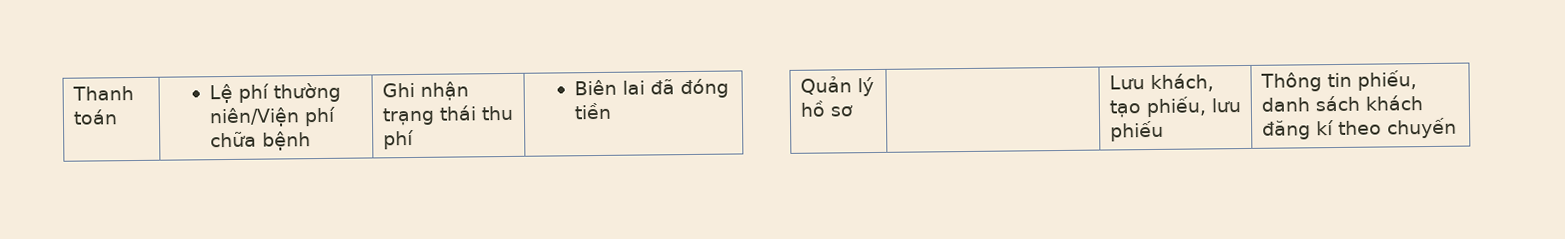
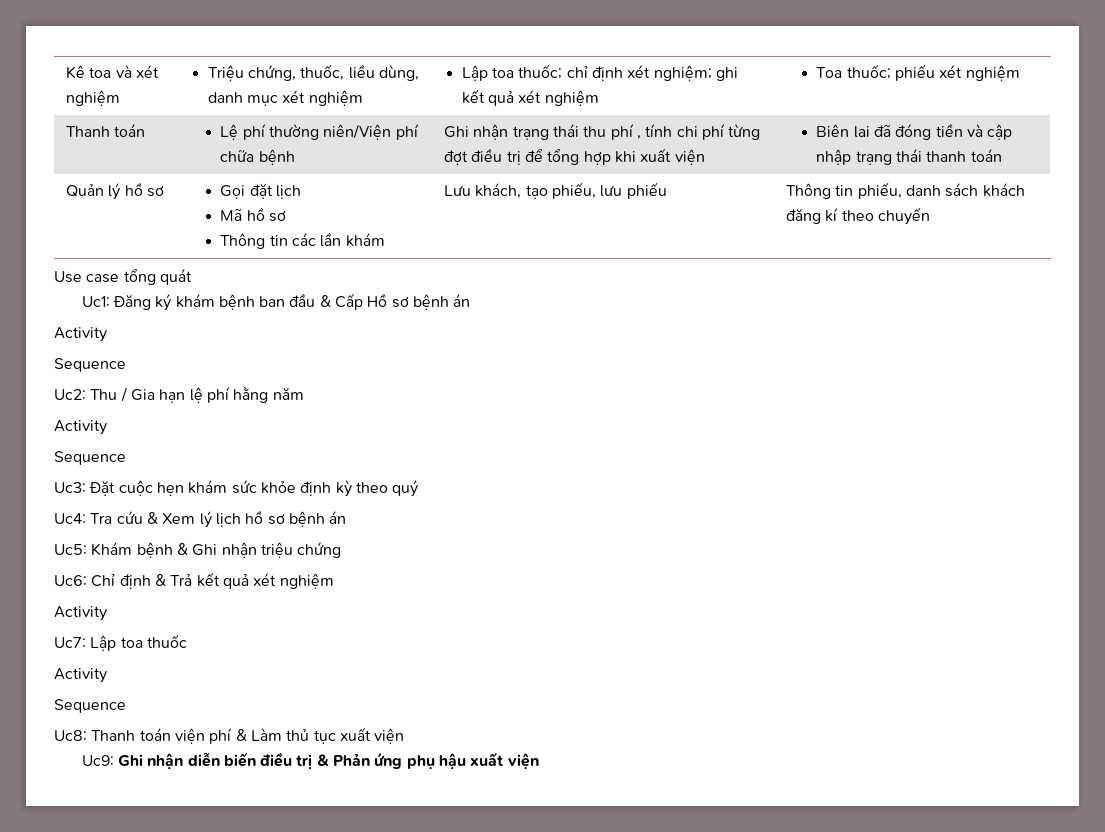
+ Kê toa và xét nghiệm | Triệu chứng, thuốc, liều dùng, danh mục xét nghiệm | Lập toa thuốc; chỉ định xét nghiệm; ghi kết quả xét nghiệm | Toa thuốc; phiếu xét nghiệm
- Thanh toán | Lệ phí thường niên/Viện phí chữa bệnh | Ghi nhận trạng thái thu phí | Biên lai đã đóng tiền
- Quản lý hồ sơ | | Lưu khách, tạo phiếu, lưu phiếu | Thông tin phiếu, danh sách khách đăng kí theo chuyến
+ Thanh toán | Lệ phí thường niên/Viện phí chữa bệnh | Ghi nhận trạng thái thu phí , tính chi phí từng đợt điều trị để tổng hợp khi xuất viện | Biên lai đã đóng tiền và cập nhập trạng thái thanh toán
+ Quản lý hồ sơ | Gọi đặt lịch
+ Mã hồ sơ
+ Thông tin các lần khám | Lưu khách, tạo phiếu, lưu phiếu | Thông tin phiếu, danh sách khách đăng kí theo chuyến
+ Use case tổng quát
+ Uc1: Đăng ký khám bệnh ban đầu & Cấp Hồ sơ bệnh án
+ Activity
+ Sequence
+ Uc2: Thu / Gia hạn lệ phí hằng năm
+ Activity
+ Sequence
+ Uc3: Đặt cuộc hẹn khám sức khỏe định kỳ theo quý
+ Uc4: Tra cứu & Xem lý lịch hồ sơ bệnh án
+ Uc5: Khám bệnh & Ghi nhận triệu chứng
+ Uc6: Chỉ định & Trả kết quả xét nghiệm
+ Activity
+ Uc7: Lập toa thuốc
+ Activity
+ Sequence
+ Uc8: Thanh toán viện phí & Làm thủ tục xuất viện
+ Uc9: Ghi nhận diễn biến điều trị & Phản ứng phụ hậu xuất viện

